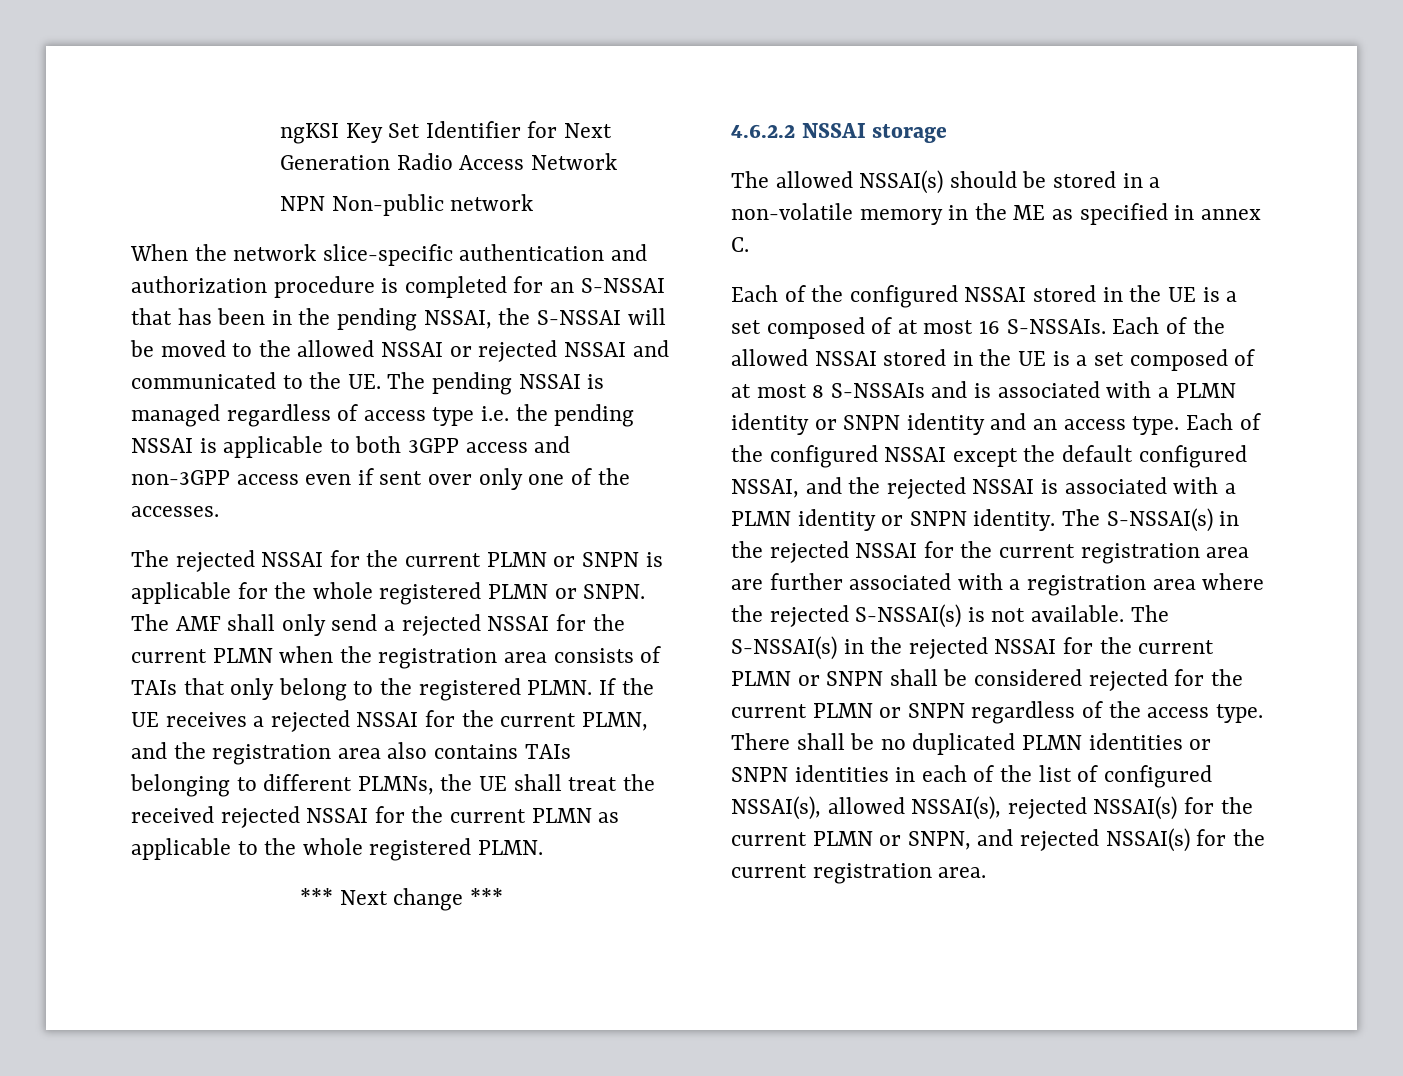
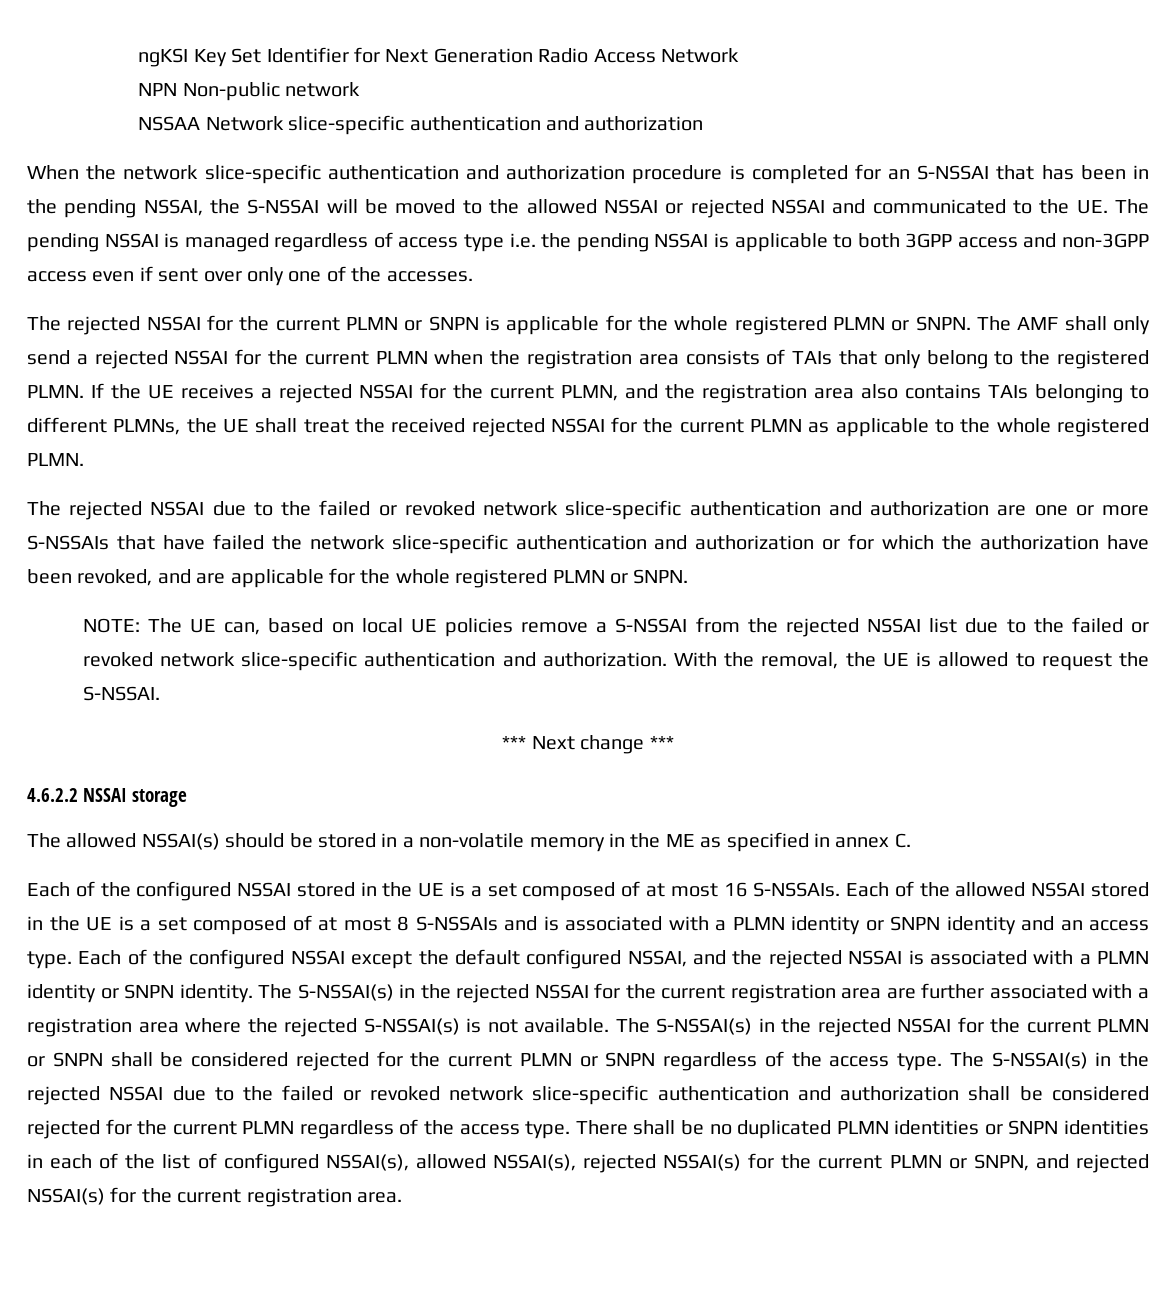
+ NSSAA Network slice-specific authentication and authorization
+ The rejected NSSAI due to the failed or revoked network slice-specific authentication and authorization are one or more S-NSSAIs that have failed the network slice-specific authentication and authorization or for which the authorization have been revoked, and are applicable for the whole registered PLMN or SNPN.
+ NOTE: The UE can, based on local UE policies remove a S-NSSAI from the rejected NSSAI list due to the failed or revoked network slice-specific authentication and authorization. With the removal, the UE is allowed to request the S-NSSAI.
+ The S-NSSAI(s) in the rejected NSSAI due to the failed or revoked network slice-specific authentication and authorization shall be considered rejected for the current PLMN regardless of the access type.

